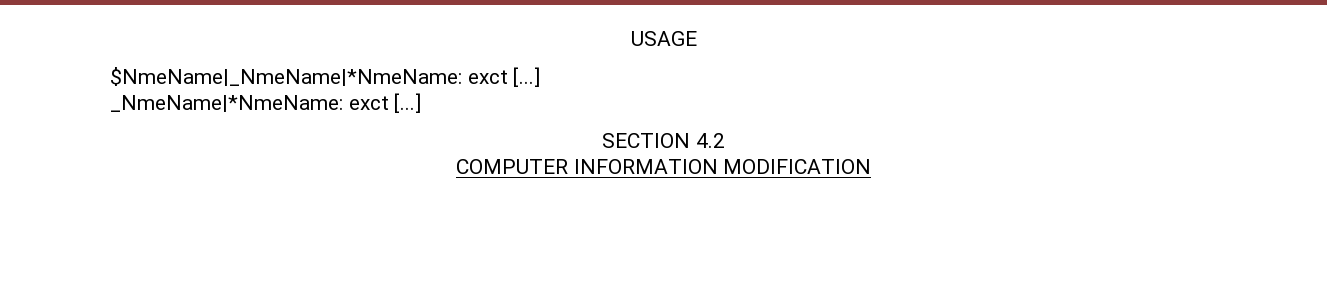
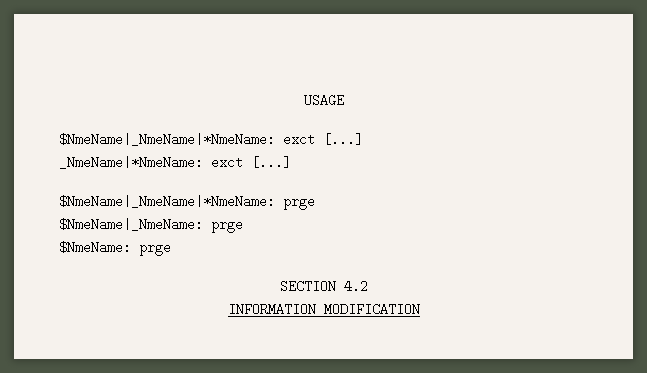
+ $NmeName|_NmeName|*NmeName: prge
+ $NmeName|_NmeName: prge
+ $NmeName: prge
- COMPUTER INFORMATION MODIFICATION
+ INFORMATION MODIFICATION

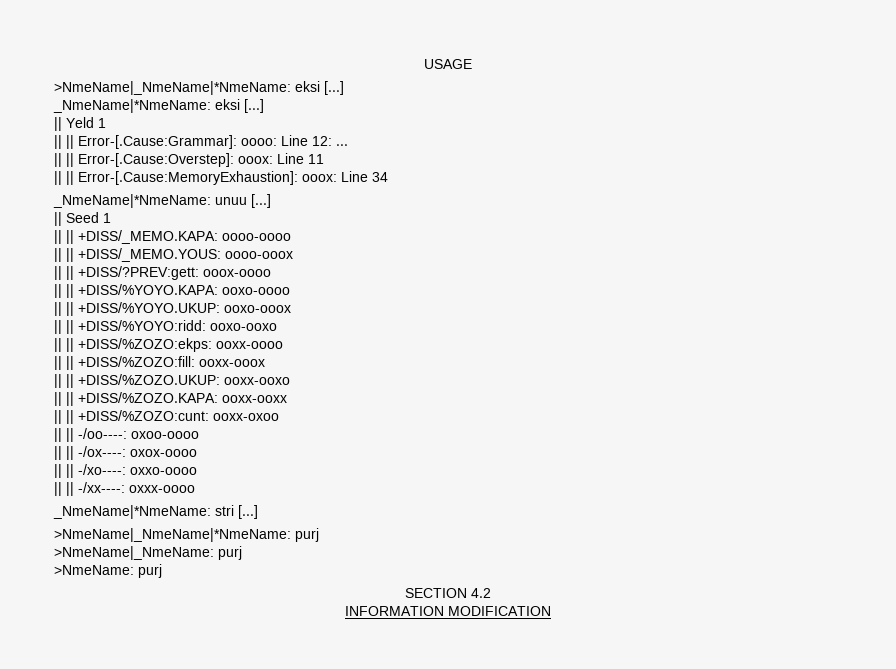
- $NmeName|_NmeName|*NmeName: exct [...]
+ >NmeName|_NmeName|*NmeName: eksi [...]
- _NmeName|*NmeName: exct [...]
- $NmeName|_NmeName|*NmeName: prge
- $NmeName|_NmeName: prge
- $NmeName: prge
+ _NmeName|*NmeName: eksi [...]
+ || Yeld 1
+ || || Error-[.Cause:Grammar]: oooo: Line 12: ...
+ || || Error-[.Cause:Overstep]: ooox: Line 11
+ || || Error-[.Cause:MemoryExhaustion]: ooox: Line 34
+ _NmeName|*NmeName: unuu [...]
+ || Seed 1
+ || || +DISS/_MEMO.KAPA: oooo-oooo
+ || || +DISS/_MEMO.YOUS: oooo-ooox
+ || || +DISS/?PREV:gett: ooox-oooo
+ || || +DISS/%YOYO.KAPA: ooxo-oooo
+ || || +DISS/%YOYO.UKUP: ooxo-ooox
+ || || +DISS/%YOYO:ridd: ooxo-ooxo
+ || || +DISS/%ZOZO:ekps: ooxx-oooo
+ || || +DISS/%ZOZO:fill: ooxx-ooox
+ || || +DISS/%ZOZO.UKUP: ooxx-ooxo
+ || || +DISS/%ZOZO.KAPA: ooxx-ooxx
+ || || +DISS/%ZOZO:cunt: ooxx-oxoo
+ || || -/oo----: oxoo-oooo
+ || || -/ox----: oxox-oooo
+ || || -/xo----: oxxo-oooo
+ || || -/xx----: oxxx-oooo
+ _NmeName|*NmeName: stri [...]
+ >NmeName|_NmeName|*NmeName: purj
+ >NmeName|_NmeName: purj
+ >NmeName: purj

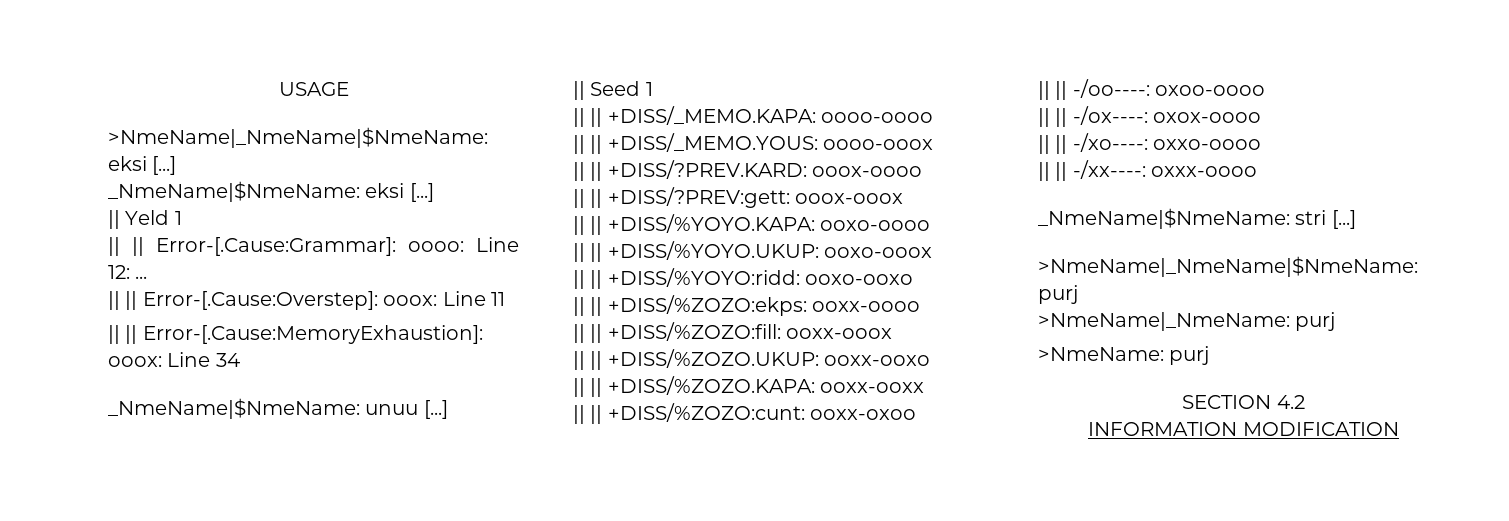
- >NmeName|_NmeName|*NmeName: eksi [...]
- _NmeName|*NmeName: eksi [...]
+ >NmeName|_NmeName|$NmeName: eksi [...]
+ _NmeName|$NmeName: eksi [...]
- _NmeName|*NmeName: unuu [...]
+ _NmeName|$NmeName: unuu [...]
+ || || +DISS/?PREV.KARD: ooox-oooo
- || || +DISS/?PREV:gett: ooox-oooo
+ || || +DISS/?PREV:gett: ooox-ooox
- _NmeName|*NmeName: stri [...]
+ _NmeName|$NmeName: stri [...]
- >NmeName|_NmeName|*NmeName: purj
+ >NmeName|_NmeName|$NmeName: purj

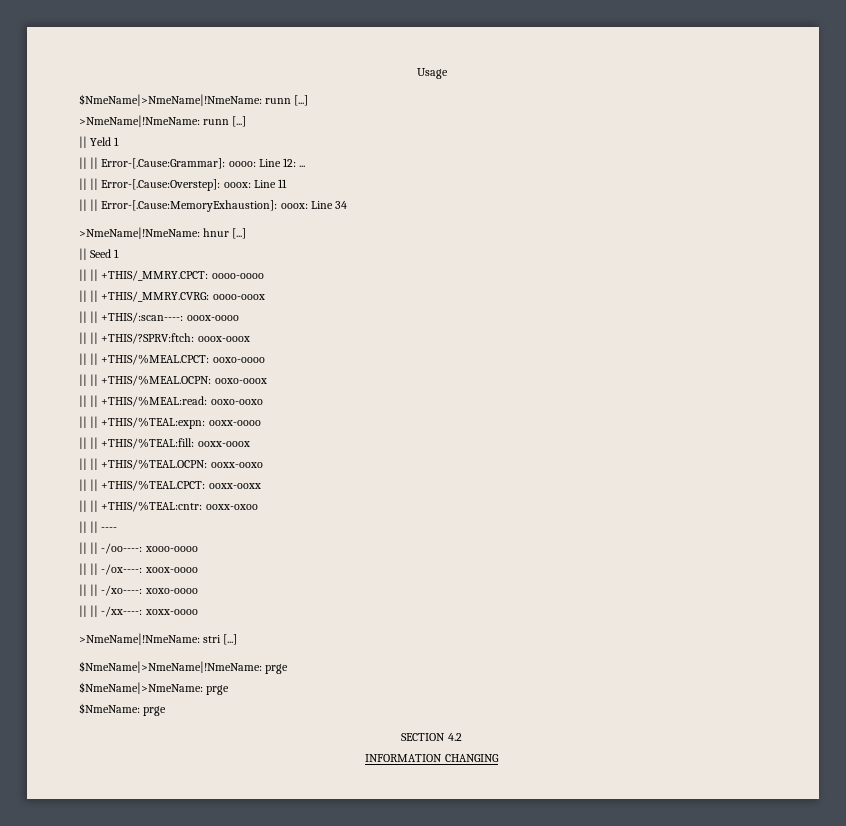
- USAGE
- >NmeName|_NmeName|$NmeName: eksi [...]
- _NmeName|$NmeName: eksi [...]
+ Usage
+ $NmeName|>NmeName|!NmeName: runn [...]
+ >NmeName|!NmeName: runn [...]
- _NmeName|$NmeName: unuu [...]
+ >NmeName|!NmeName: hnur [...]
- || || +DISS/_MEMO.KAPA: oooo-oooo
+ || || +THIS/_MMRY.CPCT: oooo-oooo
- || || +DISS/_MEMO.YOUS: oooo-ooox
+ || || +THIS/_MMRY.CVRG: oooo-ooox
- || || +DISS/?PREV.KARD: ooox-oooo
+ || || +THIS/:scan----: ooox-oooo
- || || +DISS/?PREV:gett: ooox-ooox
+ || || +THIS/?SPRV:ftch: ooox-ooox
- || || +DISS/%YOYO.KAPA: ooxo-oooo
+ || || +THIS/%MEAL.CPCT: ooxo-oooo
- || || +DISS/%YOYO.UKUP: ooxo-ooox
+ || || +THIS/%MEAL.OCPN: ooxo-ooox
- || || +DISS/%YOYO:ridd: ooxo-ooxo
+ || || +THIS/%MEAL:read: ooxo-ooxo
- || || +DISS/%ZOZO:ekps: ooxx-oooo
+ || || +THIS/%TEAL:expn: ooxx-oooo
- || || +DISS/%ZOZO:fill: ooxx-ooox
+ || || +THIS/%TEAL:fill: ooxx-ooox
- || || +DISS/%ZOZO.UKUP: ooxx-ooxo
+ || || +THIS/%TEAL.OCPN: ooxx-ooxo
- || || +DISS/%ZOZO.KAPA: ooxx-ooxx
+ || || +THIS/%TEAL.CPCT: ooxx-ooxx
- || || +DISS/%ZOZO:cunt: ooxx-oxoo
+ || || +THIS/%TEAL:cntr: ooxx-oxoo
+ || || ----
- || || -/oo----: oxoo-oooo
+ || || -/oo----: xooo-oooo
- || || -/ox----: oxox-oooo
+ || || -/ox----: xoox-oooo
- || || -/xo----: oxxo-oooo
+ || || -/xo----: xoxo-oooo
- || || -/xx----: oxxx-oooo
- _NmeName|$NmeName: stri [...]
+ || || -/xx----: xoxx-oooo
+ >NmeName|!NmeName: stri [...]
- >NmeName|_NmeName|$NmeName: purj
- >NmeName|_NmeName: purj
- >NmeName: purj
+ $NmeName|>NmeName|!NmeName: prge
+ $NmeName|>NmeName: prge
+ $NmeName: prge
- INFORMATION MODIFICATION
+ INFORMATION CHANGING

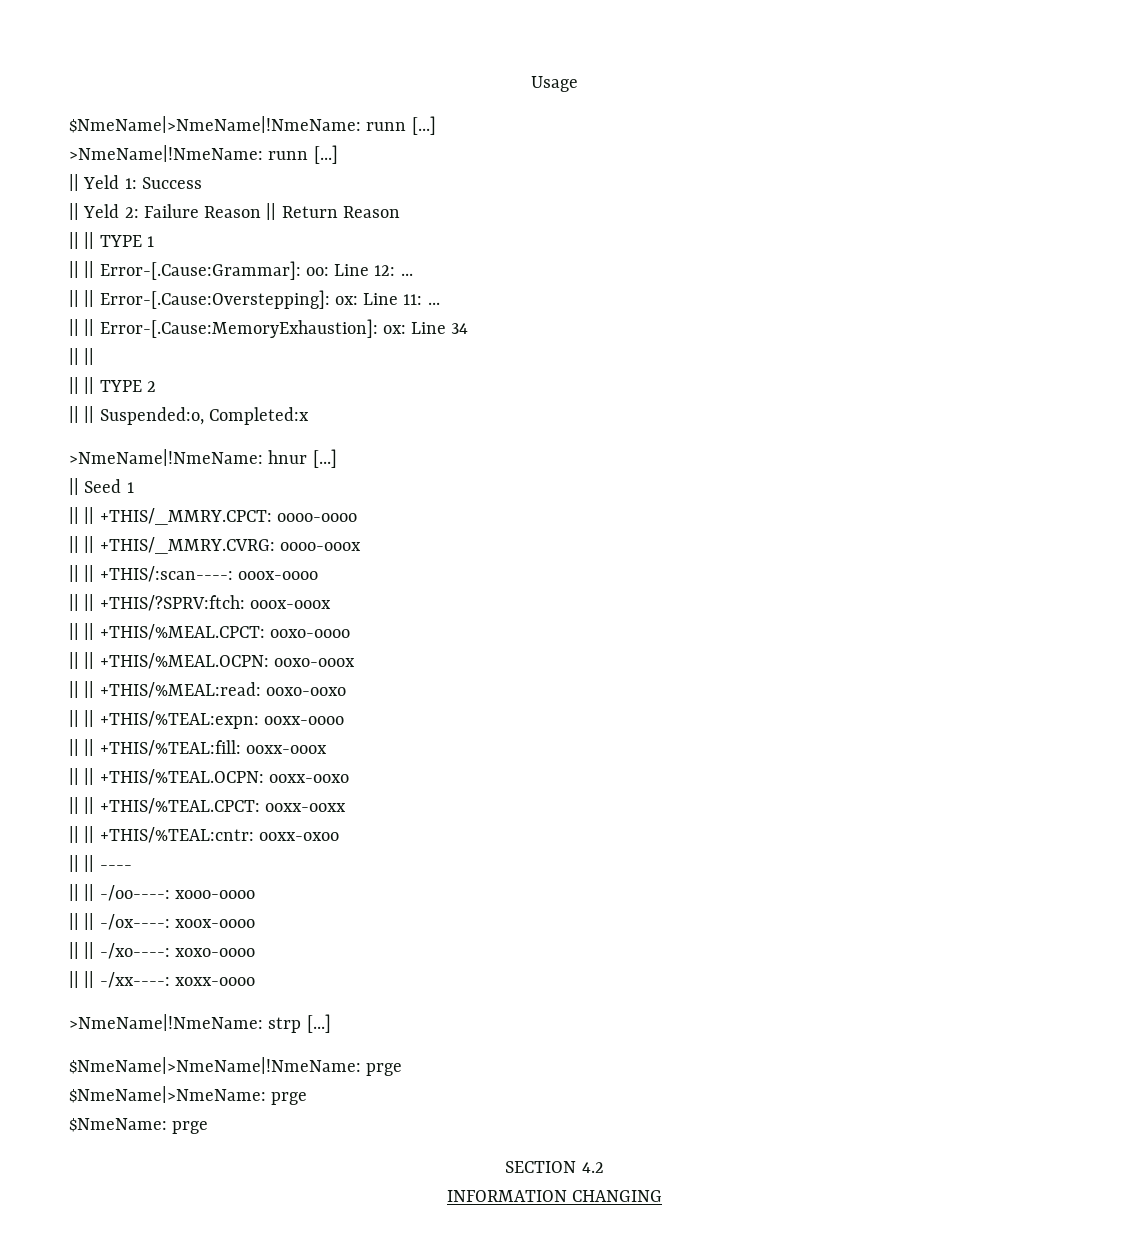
- || Yeld 1
+ || Yeld 1: Success
+ || Yeld 2: Failure Reason || Return Reason
+ || || TYPE 1
- || || Error-[.Cause:Grammar]: oooo: Line 12: ...
+ || || Error-[.Cause:Grammar]: oo: Line 12: ...
- || || Error-[.Cause:Overstep]: ooox: Line 11
- || || Error-[.Cause:MemoryExhaustion]: ooox: Line 34
+ || || Error-[.Cause:Overstepping]: ox: Line 11: ...
+ || || Error-[.Cause:MemoryExhaustion]: ox: Line 34
+ || ||
+ || || TYPE 2
+ || || Suspended:o, Completed:x
- >NmeName|!NmeName: stri [...]
+ >NmeName|!NmeName: strp [...]

